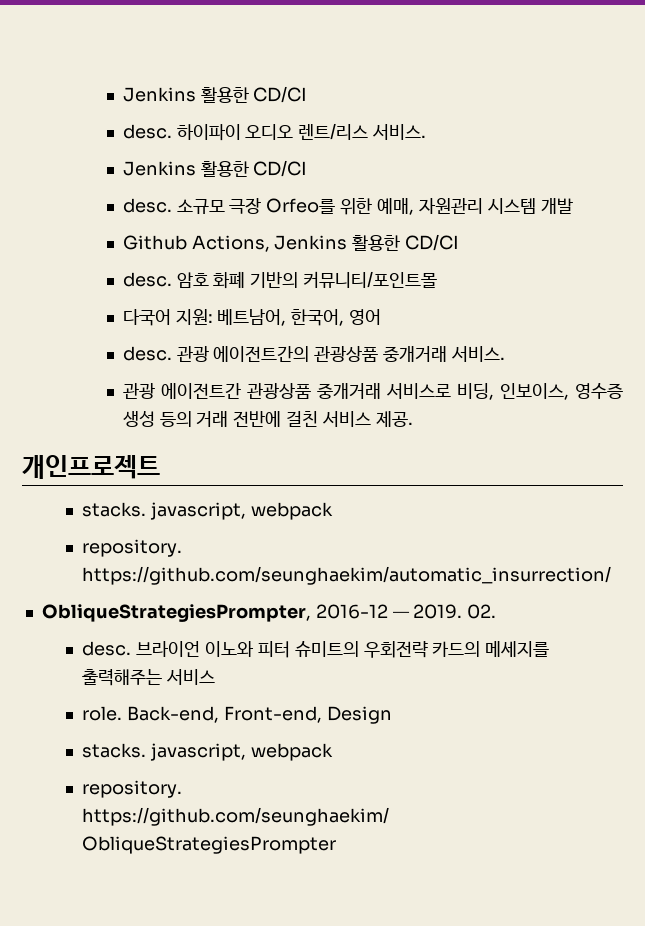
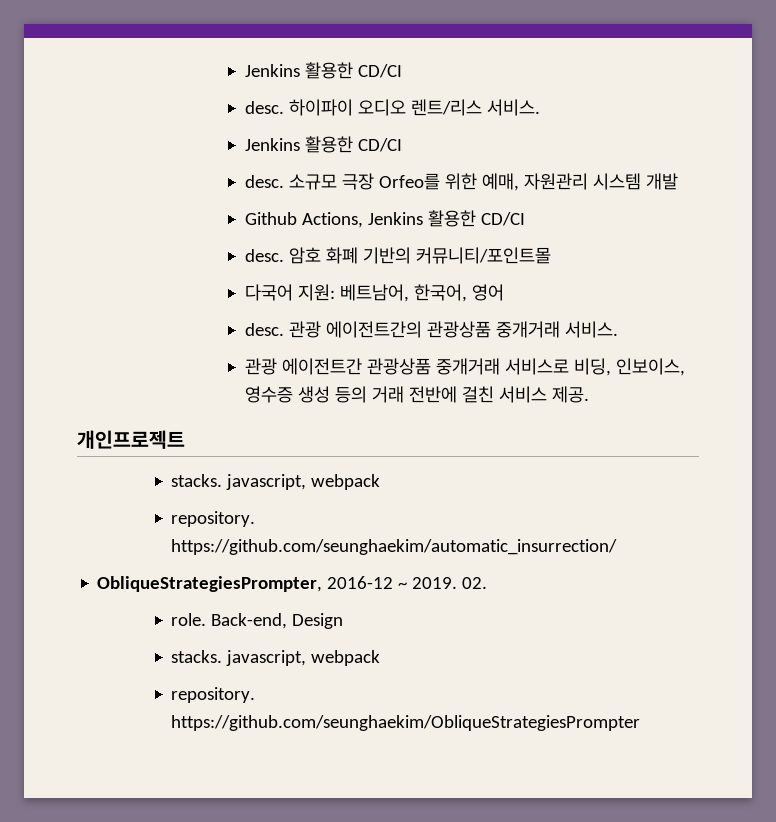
- ObliqueStrategiesPrompter, 2016-12 ― 2019.
+ ObliqueStrategiesPrompter, 2016-12 ~ 2019.
- desc. 브라이언 이노와 피터 슈미트의 우회전략 카드의 메세지를 출력해주는 서비스
- Back-end, Front-end, Design
+ Back-end, Design

